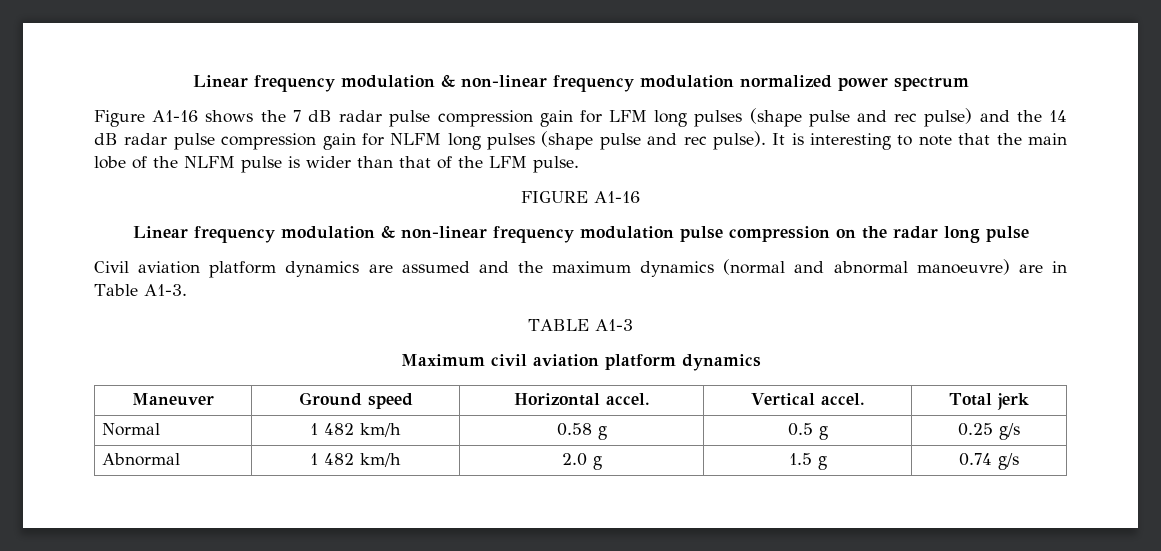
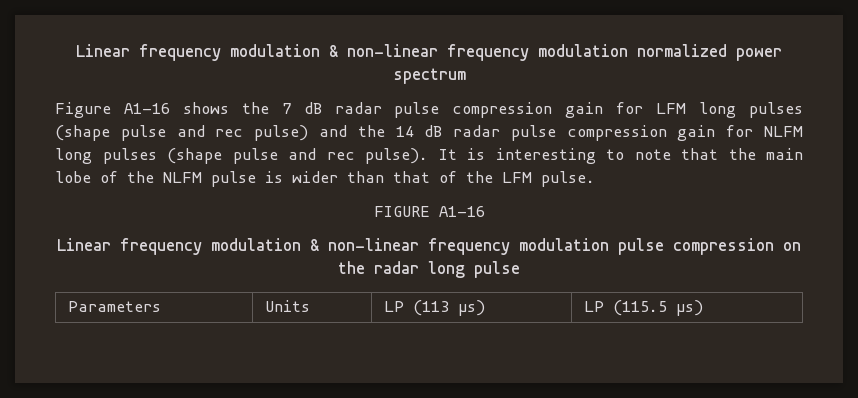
- Civil aviation platform dynamics are assumed and the maximum dynamics (normal and abnormal manoeuvre) are in Table A1-3.
- TABLE A1-3
- Maximum civil aviation platform dynamics
- Maneuver | Ground speed | Horizontal accel. | Vertical accel. | Total jerk
- Normal | 1 482 km/h | 0.58 g | 0.5 g | 0.25 g/s
- Abnormal | 1 482 km/h | 2.0 g | 1.5 g | 0.74 g/s
+ Parameters | Units | LP (113 µs) | LP (115.5 µs)

